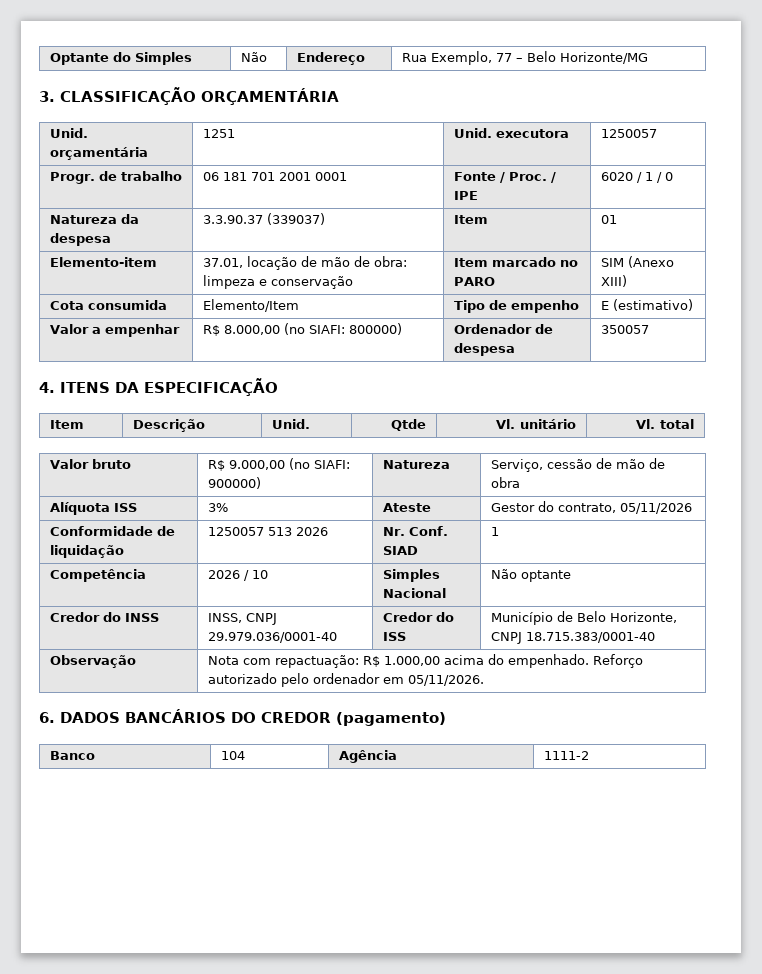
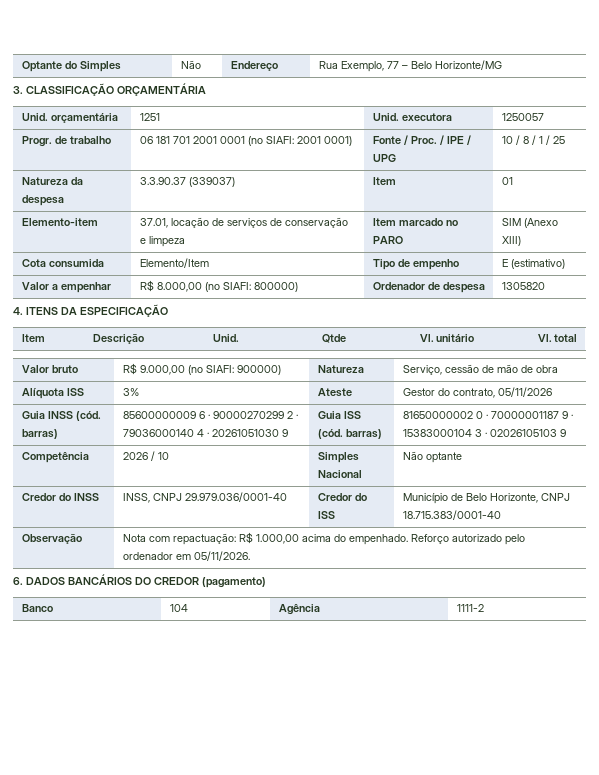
- Progr. de trabalho | 06 181 701 2001 0001 | Fonte / Proc. / IPE | 6020 / 1 / 0
+ Progr. de trabalho | 06 181 701 2001 0001 (no SIAFI: 2001 0001) | Fonte / Proc. / IPE / UPG | 10 / 8 / 1 / 25
- Elemento-item | 37.01, locação de mão de obra: limpeza e conservação | Item marcado no PARO | SIM (Anexo XIII)
+ Elemento-item | 37.01, locação de serviços de conservação e limpeza | Item marcado no PARO | SIM (Anexo XIII)
- Valor a empenhar | R$ 8.000,00 (no SIAFI: 800000) | Ordenador de despesa | 350057
+ Valor a empenhar | R$ 8.000,00 (no SIAFI: 800000) | Ordenador de despesa | 1305820
- Conformidade de liquidação | 1250057 513 2026 | Nr. Conf. SIAD | 1
+ Guia INSS (cód. barras) | 85600000009 6 · 90000270299 2 · 79036000140 4 · 20261051030 9 | Guia ISS (cód. barras) | 81650000002 0 · 70000001187 9 · 15383000104 3 · 02026105103 9

